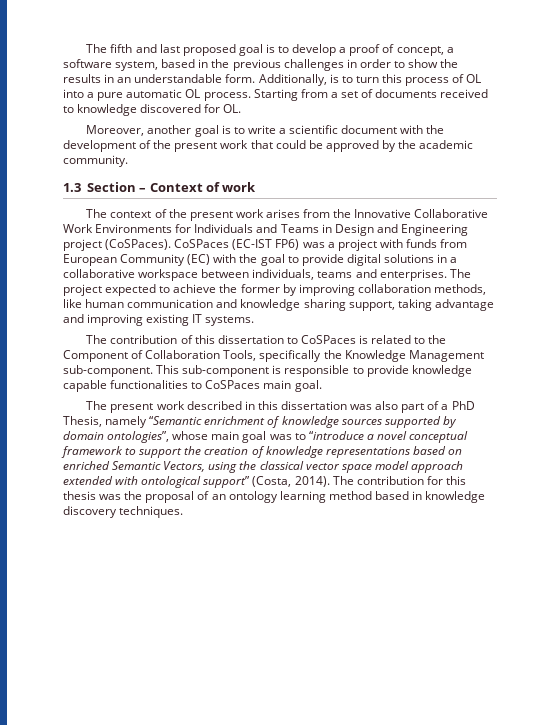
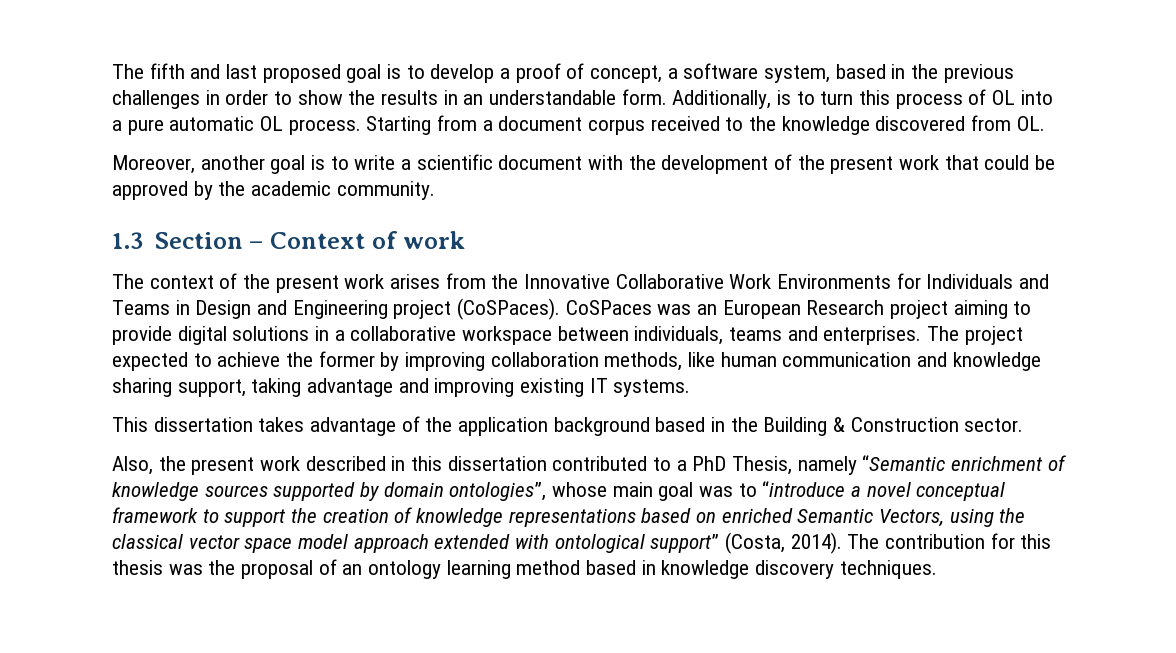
- Starting from a set of documents received to knowledge discovered for OL.
+ Starting from a document corpus received to the knowledge discovered from OL.
- CoSPaces (EC-IST FP6) was a project with funds from European Community (EC) with the goal to provide digital solutions in a collaborative workspace between individuals, teams and enterprises.
+ CoSPaces was an European Research project aiming to provide digital solutions in a collaborative workspace between individuals, teams and enterprises.
- The contribution of this dissertation to CoSPaces is related to the Component of Collaboration Tools, specifically the Knowledge Management sub-component. This sub-component is responsible to provide knowledge capable functionalities to CoSPaces main goal.
- The present work described in this dissertation was also part of a PhD Thesis, namely “Semantic enrichment of knowledge sources supported by domain ontologies”, whose main goal was to “introduce a novel conceptual framework to support the creation of knowledge representations based on enriched Semantic Vectors, using the classical vector space model approach extended with ontological support” (Costa, 2014).
+ This dissertation takes advantage of the application background based in the Building & Construction sector.
+ Also, the present work described in this dissertation contributed to a PhD Thesis, namely “Semantic enrichment of knowledge sources supported by domain ontologies”, whose main goal was to “introduce a novel conceptual framework to support the creation of knowledge representations based on enriched Semantic Vectors, using the classical vector space model approach extended with ontological support” (Costa, 2014).

